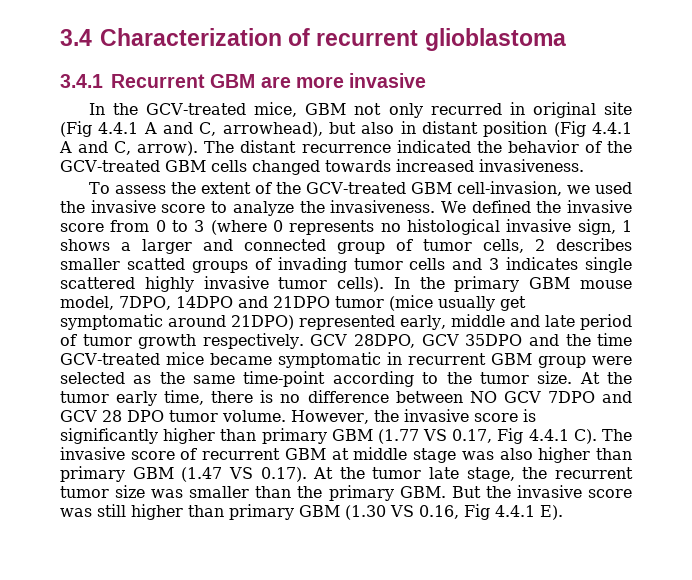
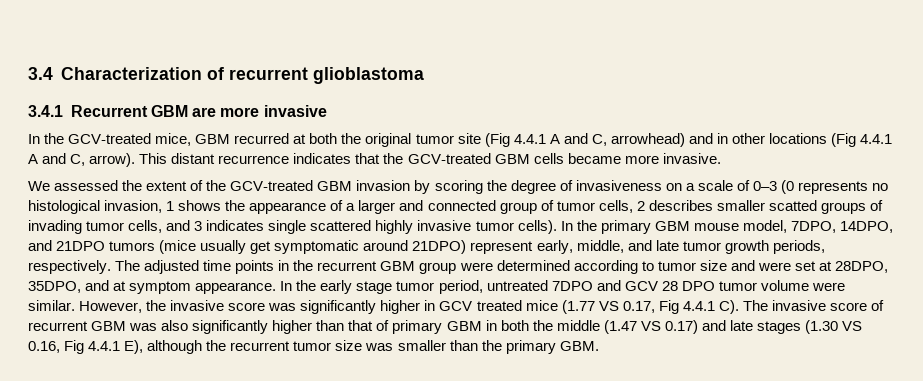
- In the GCV-treated mice, GBM not only recurred in original site (Fig 4.4.1 A and C, arrowhead), but also in distant position (Fig 4.4.1 A and C, arrow).
+ In the GCV-treated mice, GBM recurred at both the original tumor site (Fig 4.4.1 A and C, arrowhead) and in other locations (Fig 4.4.1 A and C, arrow).
- The distant recurrence indicated the behavior of the GCV-treated GBM cells changed towards increased invasiveness.
- To assess the extent of the GCV-treated GBM cell-invasion, we used the invasive score to analyze the invasiveness. We defined the invasive score from 0 to 3 (where 0 represents no histological invasive sign, 1 shows a larger and connected group of tumor cells, 2 describes smaller scatted groups of invading tumor cells and 3 indicates single scattered highly invasive tumor cells).
+ This distant recurrence indicates that the GCV-treated GBM cells became more invasive.
+ We assessed the extent of the GCV-treated GBM invasion by scoring the degree of invasiveness on a scale of 0–3 (0 represents no histological invasion, 1 shows the appearance of a larger and connected group of tumor cells, 2 describes smaller scatted groups of invading tumor cells, and 3 indicates single scattered highly invasive tumor cells).
- In the primary GBM mouse model, 7DPO, 14DPO and 21DPO tumor (mice usually get symptomatic around 21DPO) represented early, middle and late period of tumor growth respectively. GCV 28DPO, GCV 35DPO and the time GCV-treated mice became symptomatic in recurrent GBM group were selected as the same time-point according to the tumor size. At the tumor early time, there is no difference between NO GCV 7DPO and GCV 28 DPO tumor volume.
+ In the primary GBM mouse model, 7DPO, 14DPO, and 21DPO tumors (mice usually get symptomatic around 21DPO) represent early, middle, and late tumor growth periods, respectively. The adjusted time points in the recurrent GBM group were determined according to tumor size and were set at 28DPO, 35DPO, and at symptom appearance. In the early stage tumor period, untreated 7DPO and GCV 28 DPO tumor volume were similar.
- However, the invasive score is significantly higher than primary GBM (1.77 VS 0.17, Fig 4.4.1 C). The invasive score of recurrent GBM at middle stage was also higher than primary GBM (1.47 VS 0.17). At the tumor late stage, the recurrent tumor size was smaller than the primary GBM. But the invasive score was still higher than primary GBM (1.30 VS 0.16, Fig 4.4.1 E).
+ However, the invasive score was significantly higher in GCV treated mice (1.77 VS 0.17, Fig 4.4.1 C). The invasive score of recurrent GBM was also significantly higher than that of primary GBM in both the middle (1.47 VS 0.17) and late stages (1.30 VS 0.16, Fig 4.4.1 E), although the recurrent tumor size was smaller than the primary GBM.

